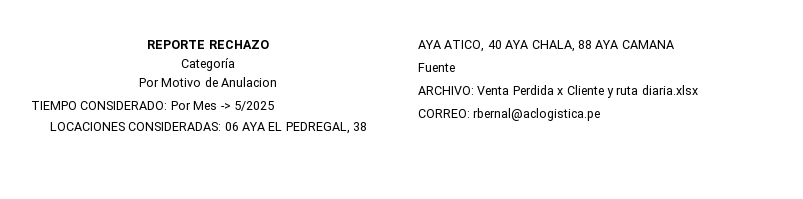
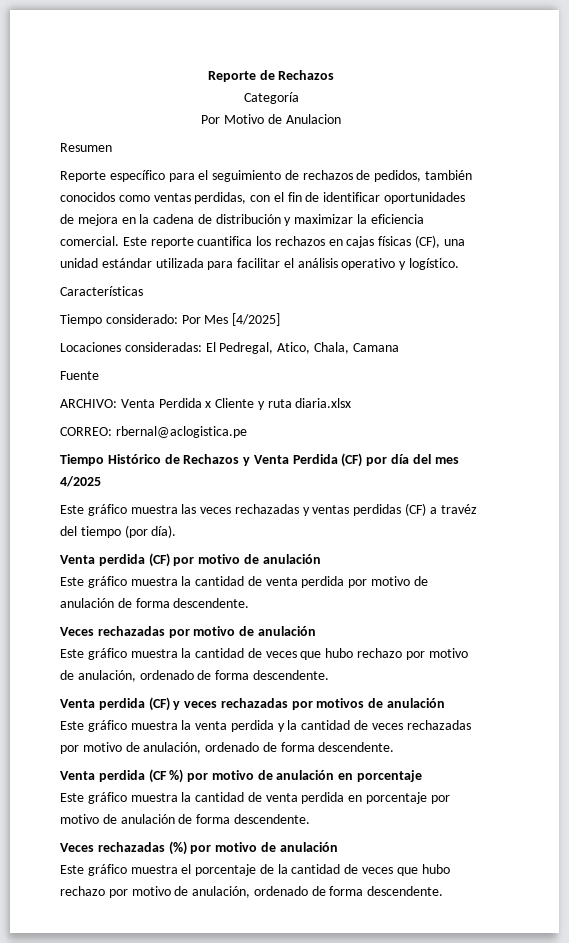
- REPORTE RECHAZO
+ Reporte de Rechazos
- TIEMPO CONSIDERADO: Por Mes -> 5/2025
- LOCACIONES CONSIDERADAS: 06 AYA EL PEDREGAL, 38 AYA ATICO, 40 AYA CHALA, 88 AYA CAMANA
+ Resumen
+ Reporte específico para el seguimiento de rechazos de pedidos, también conocidos como ventas perdidas, con el fin de identificar oportunidades de mejora en la cadena de distribución y maximizar la eficiencia comercial. Este reporte cuantifica los rechazos en cajas físicas (CF), una unidad estándar utilizada para facilitar el análisis operativo y logístico.
+ Características
+ Tiempo considerado: Por Mes [4/2025]
+ Locaciones consideradas: El Pedregal, Atico, Chala, Camana
+ Tiempo Histórico de Rechazos y Venta Perdida (CF) por día del mes 4/2025
+ Este gráfico muestra las veces rechazadas y ventas perdidas (CF) a travéz del tiempo (por día).
+ Venta perdida (CF) por motivo de anulación
+ Este gráfico muestra la cantidad de venta perdida por motivo de anulación de forma descendente.
+ Veces rechazadas por motivo de anulación
+ Este gráfico muestra la cantidad de veces que hubo rechazo por motivo de anulación, ordenado de forma descendente.
+ Venta perdida (CF) y veces rechazadas por motivos de anulación
+ Este gráfico muestra la venta perdida y la cantidad de veces rechazadas por motivo de anulación, ordenado de forma descendente.
+ Venta perdida (CF %) por motivo de anulación en porcentaje
+ Este gráfico muestra la cantidad de venta perdida en porcentaje por motivo de anulación de forma descendente.
+ Veces rechazadas (%) por motivo de anulación
+ Este gráfico muestra el porcentaje de la cantidad de veces que hubo rechazo por motivo de anulación, ordenado de forma descendente.

